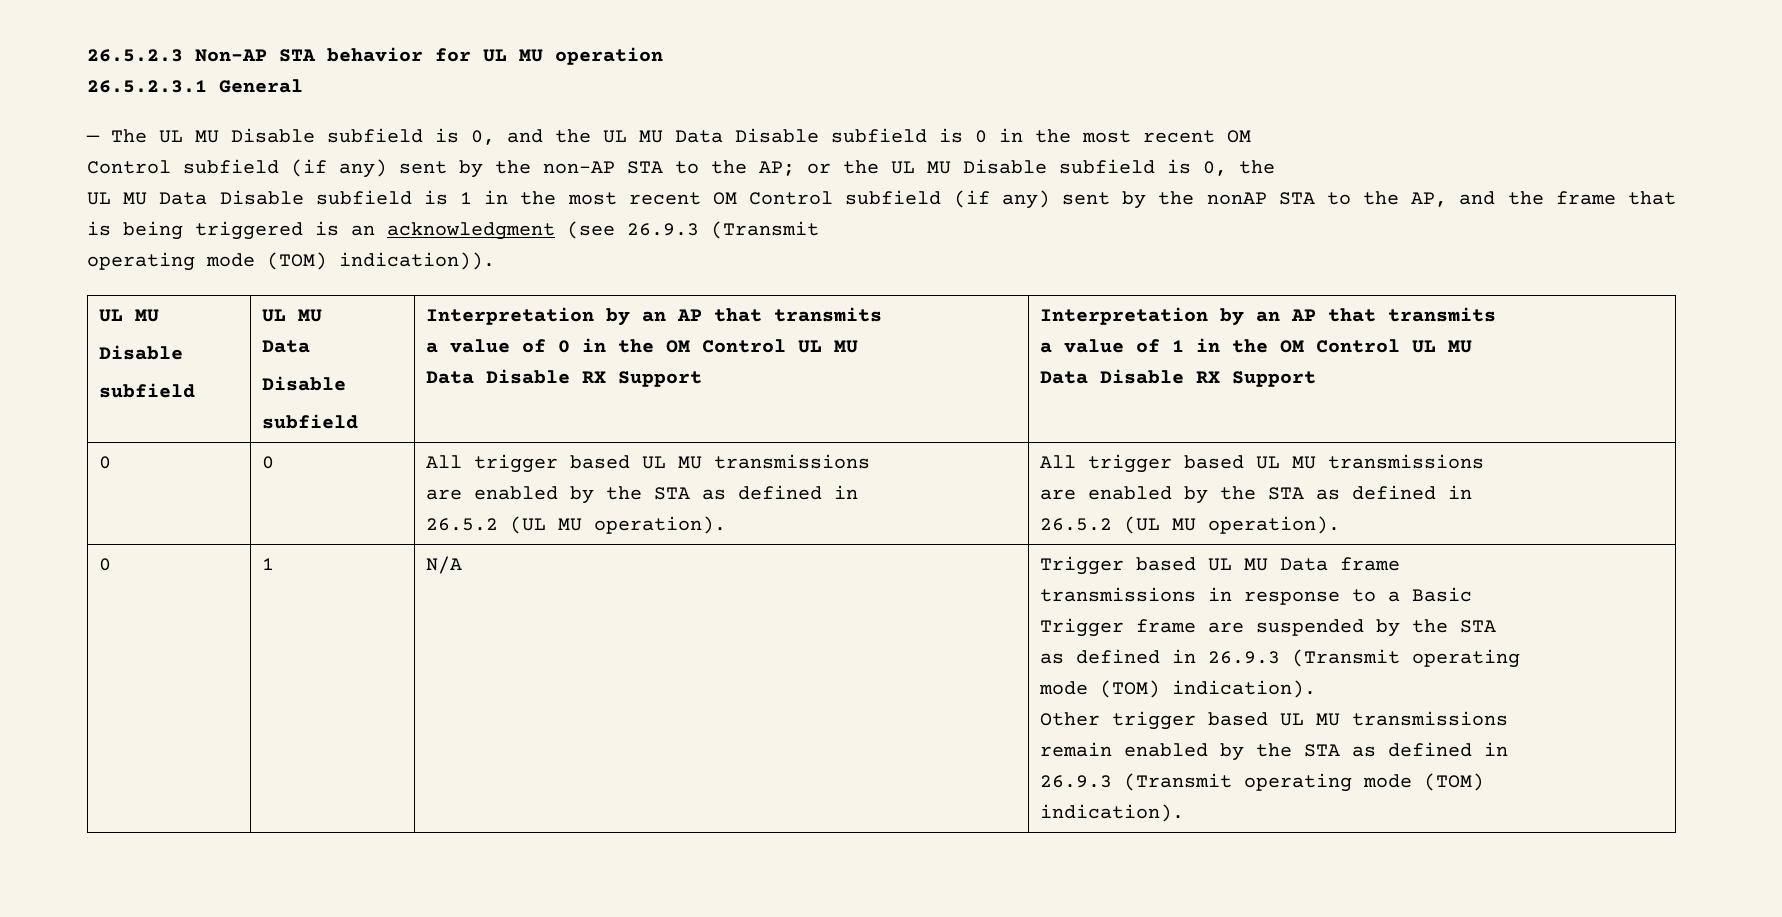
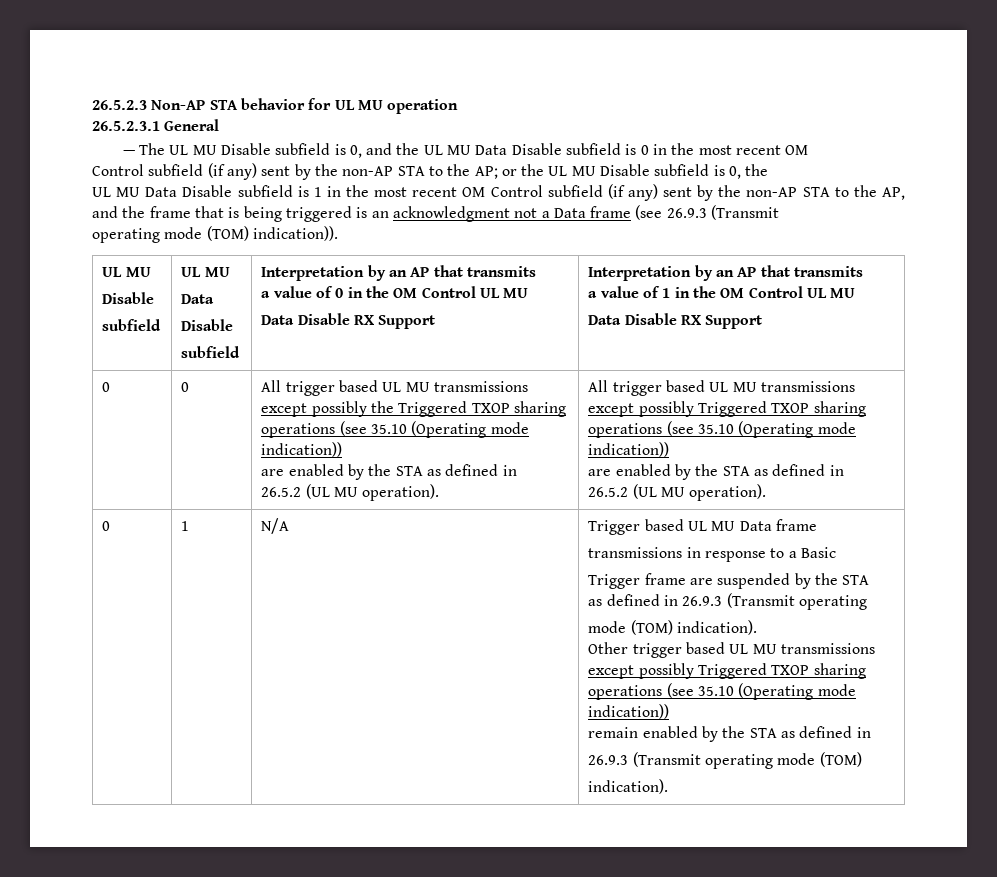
- UL MU Data Disable subfield is 1 in the most recent OM Control subfield (if any) sent by the nonAP STA to the AP, and the frame that is being triggered is an acknowledgment (see 26.9.3 (Transmit
+ UL MU Data Disable subfield is 1 in the most recent OM Control subfield (if any) sent by the non-AP STA to the AP, and the frame that is being triggered is an acknowledgment not a Data frame (see 26.9.3 (Transmit
- 0 | All trigger based UL MU transmissions
+ 0 | All trigger based UL MU transmissions except possibly the Triggered TXOP sharing operations (see 35.10 (Operating mode indication))
- 26.5.2 (UL MU operation). | All trigger based UL MU transmissions
+ 26.5.2 (UL MU operation). | All trigger based UL MU transmissions except possibly Triggered TXOP sharing operations (see 35.10 (Operating mode indication))
- Other trigger based UL MU transmissions
+ Other trigger based UL MU transmissions except possibly Triggered TXOP sharing operations (see 35.10 (Operating mode indication))

